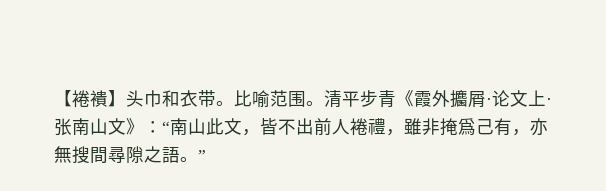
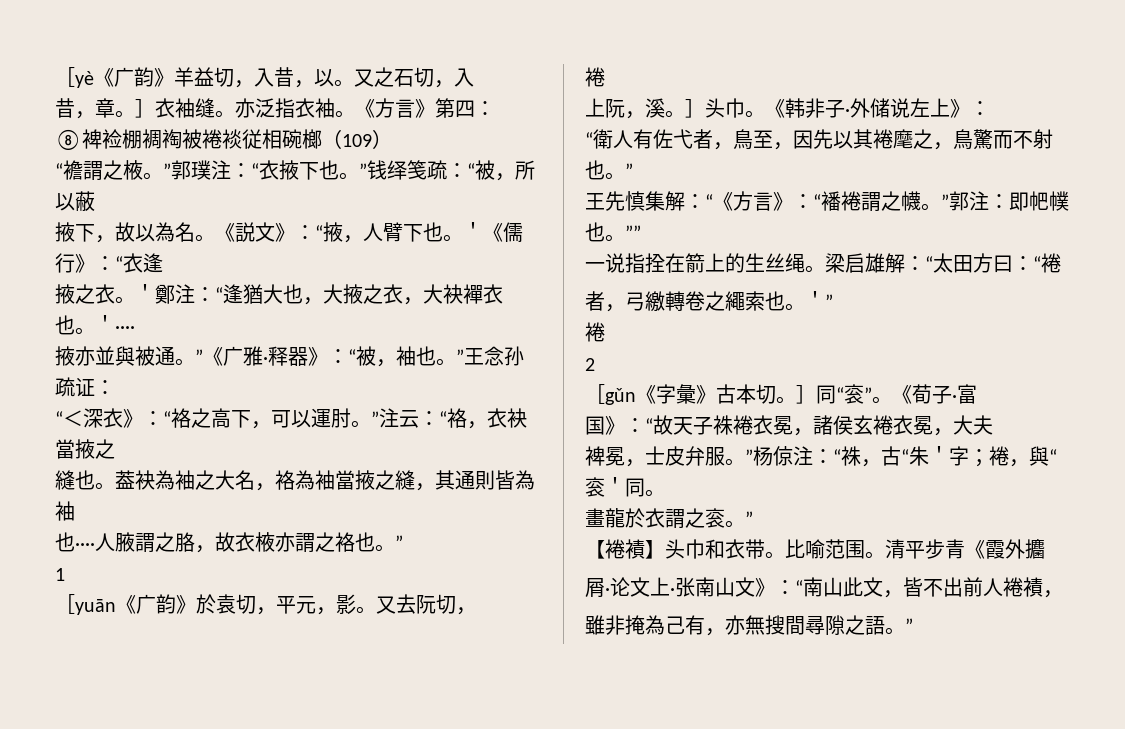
- 【裷䙡】头巾和衣带。
+ ［yè《广韵》羊益切，入昔，以。又之石切，入
+ 昔，章。］衣袖缝。亦泛指衣袖。《方言》第四：
+ ⑧裨裣棚裯裪被裷裧従相碗榔（109）
+ “襜謂之棭。”郭璞注：“衣掖下也。”钱绎笺疏：“被，所以蔽
+ 掖下，故以為名。《説文》：“掖，人臂下也。＇《儒行》：“衣逢
+ 掖之衣。＇鄭注：“逢猶大也，大掖之衣，大袂襌衣也。＇····
+ 掖亦並與被通。”《广雅·释器》：“被，袖也。”王念孙疏证：
+ “＜深衣》：“袼之高下，可以運肘。”注云：“袼，衣袂當掖之
+ 縫也。葢袂為袖之大名，袼為袖當掖之縫，其通則皆為袖
+ 也····人腋謂之胳，故衣棭亦謂之袼也。”
+ 1
+ ［yuān《广韵》於袁切，平元，影。又去阮切，
+ 裷
+ 上阮，溪。］头巾。《韩非子·外储说左上》：
+ “衛人有佐弋者，鳥至，因先以其裷麾之，鳥驚而不射也。”
+ 王先慎集解：“《方言》：“襎裷謂之幭。”郭注：即帊幞也。””
+ 一说指拴在箭上的生丝绳。梁启雄解：“太田方曰：“裷
+ 者，弓繳轉卷之繩索也。＇”
+ 裷
+ 2
+ ［gǔn《字彙》古本切。］同“衮”。《荀子·富
+ 国》：“故天子袾裷衣冕，諸侯玄裷衣冕，大夫
+ 裨冕，士皮弁服。”杨倞注：“袾，古“朱＇字；裷，與“衮＇同。
+ 畫龍於衣謂之衮。”
+ 【裷襀】头巾和衣带。
- 清平步青《霞外攟屑·论文上·张南山文》：“南山此文，皆不出前人裷禮，雖非掩爲己有，亦無搜間尋隙之語。”
+ 清平步青《霞外攟
+ 屑·论文上·张南山文》：“南山此文，皆不出前人裷襀，
+ 雖非掩為己有，亦無搜間尋隙之語。”

